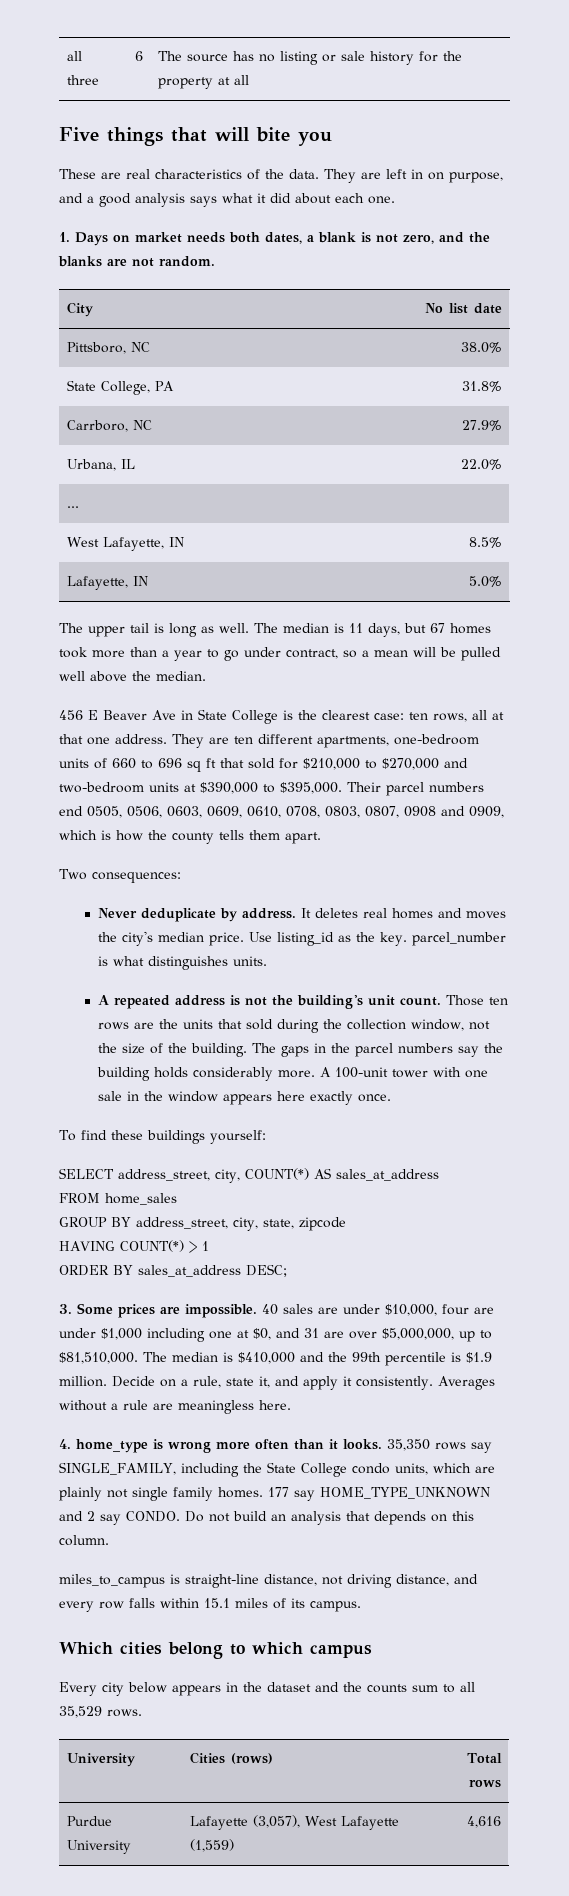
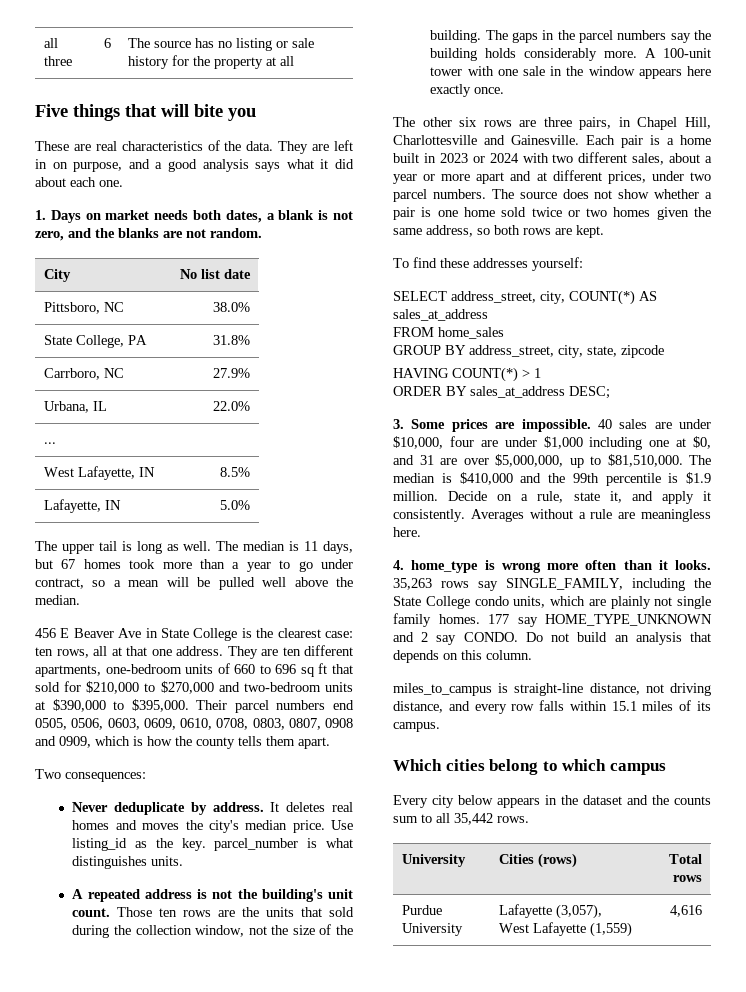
+ The other six rows are three pairs, in Chapel Hill, Charlottesville and Gainesville. Each pair is a home built in 2023 or 2024 with two different sales, about a year or more apart and at different prices, under two parcel numbers. The source does not show whether a pair is one home sold twice or two homes given the same address, so both rows are kept.
- To find these buildings yourself:
+ To find these addresses yourself:
- 35,350 rows say SINGLE_FAMILY, including the State College condo units, which are plainly not single family homes.
+ 35,263 rows say SINGLE_FAMILY, including the State College condo units, which are plainly not single family homes.
- Every city below appears in the dataset and the counts sum to all 35,529 rows.
+ Every city below appears in the dataset and the counts sum to all 35,442 rows.

